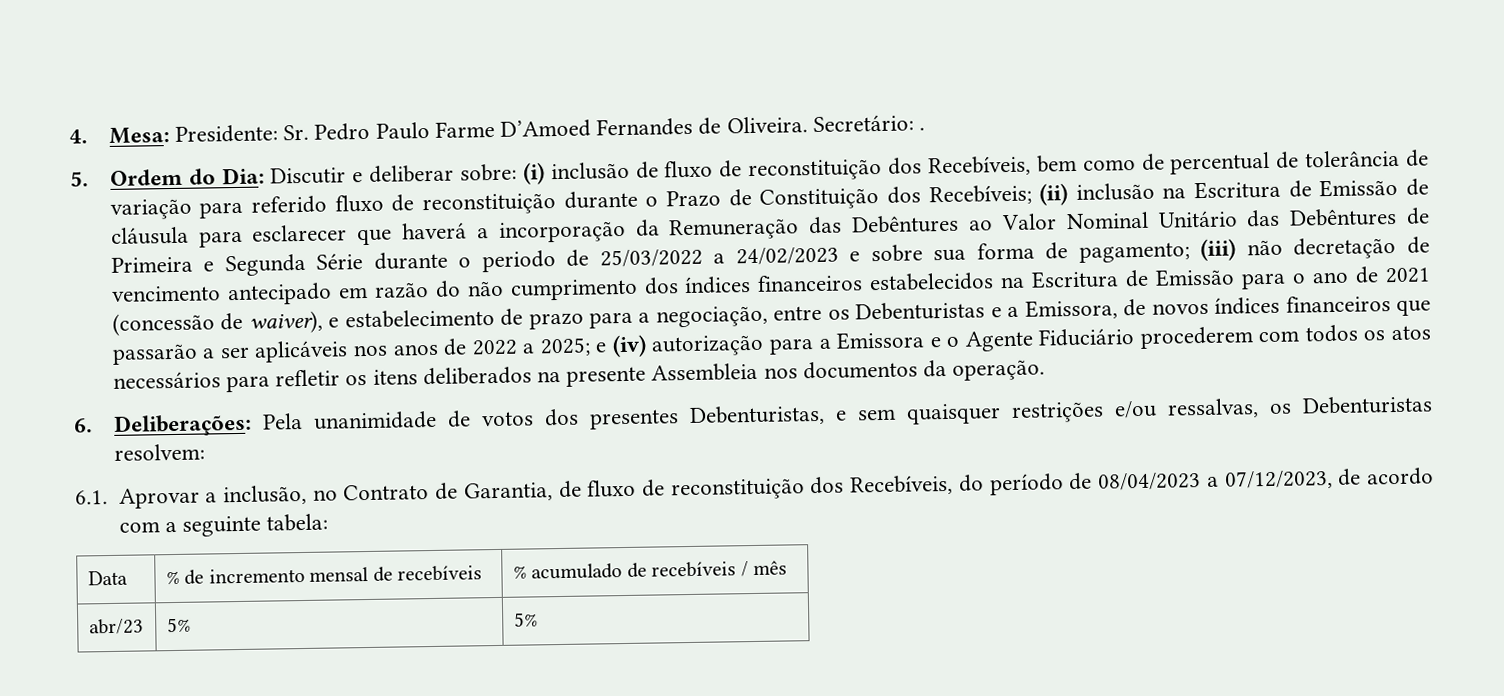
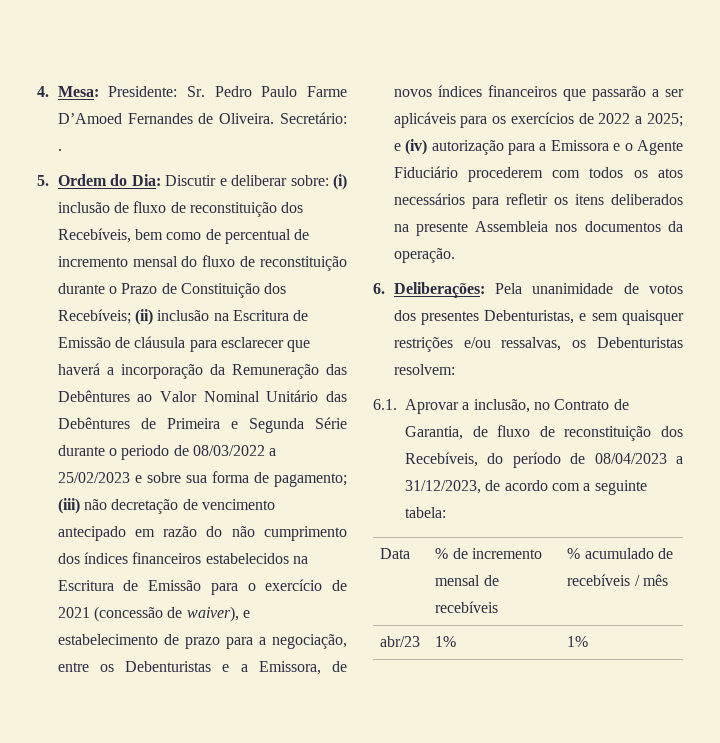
- (i) inclusão de fluxo de reconstituição dos Recebíveis, bem como de percentual de tolerância de variação para referido fluxo de reconstituição durante o Prazo de Constituição dos Recebíveis;
+ (i) inclusão de fluxo de reconstituição dos Recebíveis, bem como de percentual de incremento mensal do fluxo de reconstituição durante o Prazo de Constituição dos Recebíveis;
- (ii) inclusão na Escritura de Emissão de cláusula para esclarecer que haverá a incorporação da Remuneração das Debêntures ao Valor Nominal Unitário das Debêntures de Primeira e Segunda Série durante o periodo de 25/03/2022 a 24/02/2023 e sobre sua forma de pagamento;
+ (ii) inclusão na Escritura de Emissão de cláusula para esclarecer que haverá a incorporação da Remuneração das Debêntures ao Valor Nominal Unitário das Debêntures de Primeira e Segunda Série durante o periodo de 08/03/2022 a 25/02/2023 e sobre sua forma de pagamento;
- (iii) não decretação de vencimento antecipado em razão do não cumprimento dos índices financeiros estabelecidos na Escritura de Emissão para o ano de 2021 (concessão de waiver), e estabelecimento de prazo para a negociação, entre os Debenturistas e a Emissora, de novos índices financeiros que passarão a ser aplicáveis nos anos de 2022 a 2025;
+ (iii) não decretação de vencimento antecipado em razão do não cumprimento dos índices financeiros estabelecidos na Escritura de Emissão para o exercício de 2021 (concessão de waiver), e estabelecimento de prazo para a negociação, entre os Debenturistas e a Emissora, de novos índices financeiros que passarão a ser aplicáveis para os exercícios de 2022 a 2025;
- 6.1. Aprovar a inclusão, no Contrato de Garantia, de fluxo de reconstituição dos Recebíveis, do período de 08/04/2023 a 07/12/2023, de acordo com a seguinte tabela:
+ 6.1. Aprovar a inclusão, no Contrato de Garantia, de fluxo de reconstituição dos Recebíveis, do período de 08/04/2023 a 31/12/2023, de acordo com a seguinte tabela:
- abr/23 | 5% | 5%
+ abr/23 | 1% | 1%

